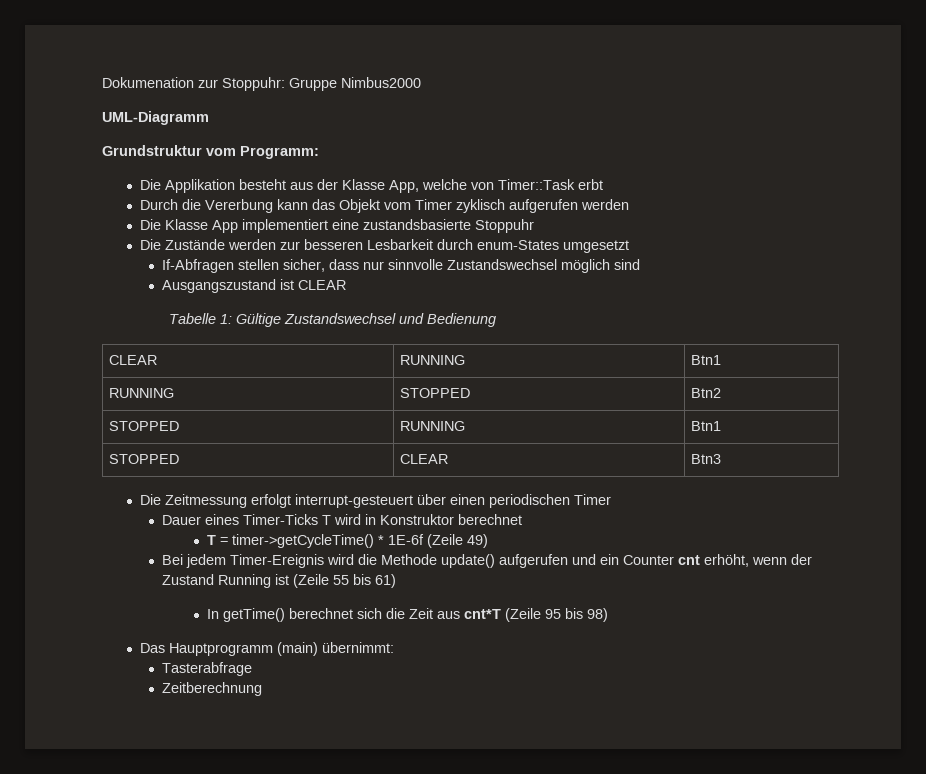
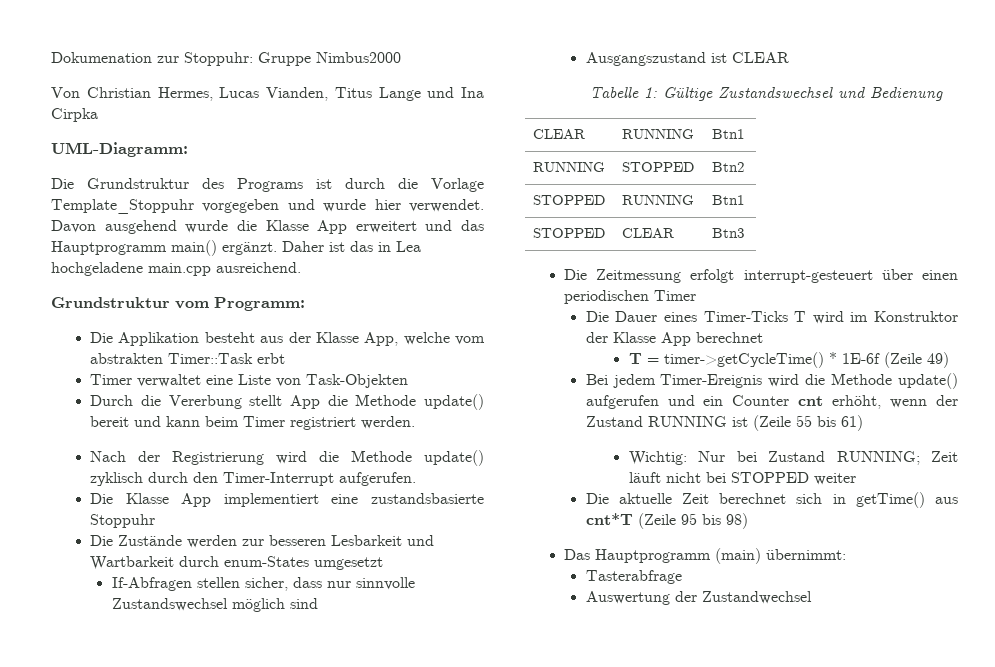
- UML-Diagramm
+ Von Christian Hermes, Lucas Vianden, Titus Lange und Ina Cirpka
+ UML-Diagramm:
+ Die Grundstruktur des Programs ist durch die Vorlage Template_Stoppuhr vorgegeben und wurde hier verwendet. Davon ausgehend wurde die Klasse App erweitert und das Hauptprogramm main() ergänzt. Daher ist das in Lea hochgeladene main.cpp ausreichend.
- Die Applikation besteht aus der Klasse App, welche von Timer::Task erbt
+ Die Applikation besteht aus der Klasse App, welche vom abstrakten Timer::Task erbt
- Durch die Vererbung kann das Objekt vom Timer zyklisch aufgerufen werden
+ Timer verwaltet eine Liste von Task-Objekten
+ Durch die Vererbung stellt App die Methode update() bereit und kann beim Timer registriert werden.
+ Nach der Registrierung wird die Methode update() zyklisch durch den Timer-Interrupt aufgerufen.
- Die Zustände werden zur besseren Lesbarkeit durch enum-States umgesetzt
+ Die Zustände werden zur besseren Lesbarkeit und Wartbarkeit durch enum-States umgesetzt
- Dauer eines Timer-Ticks T wird in Konstruktor berechnet
+ Die Dauer eines Timer-Ticks T wird im Konstruktor der Klasse App berechnet
- Bei jedem Timer-Ereignis wird die Methode update() aufgerufen und ein Counter cnt erhöht, wenn der Zustand Running ist (Zeile 55 bis 61)
+ Bei jedem Timer-Ereignis wird die Methode update() aufgerufen und ein Counter cnt erhöht, wenn der Zustand RUNNING ist (Zeile 55 bis 61)
- In getTime() berechnet sich die Zeit aus cnt*T (Zeile 95 bis 98)
+ Wichtig: Nur bei Zustand RUNNING; Zeit läuft nicht bei STOPPED weiter
+ Die aktuelle Zeit berechnet sich in getTime() aus cnt*T (Zeile 95 bis 98)
- Zeitberechnung
+ Auswertung der Zustandwechsel

